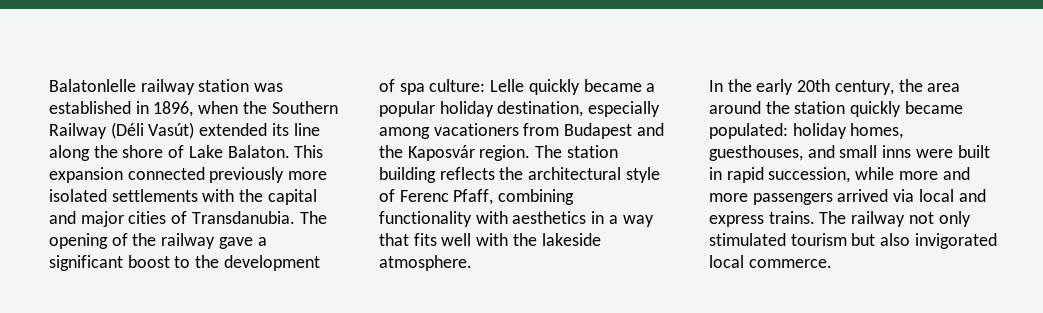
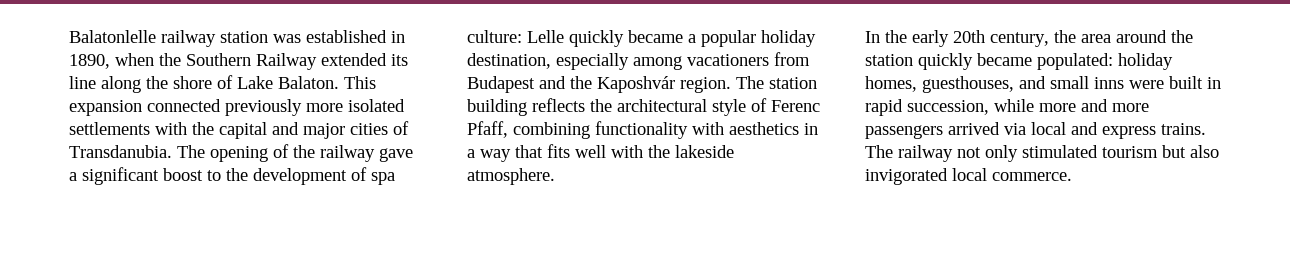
- Balatonlelle railway station was established in 1896, when the Southern Railway (Déli Vasút) extended its line along the shore of Lake Balaton.
+ Balatonlelle railway station was established in 1890, when the Southern Railway extended its line along the shore of Lake Balaton.
- The opening of the railway gave a significant boost to the development of spa culture: Lelle quickly became a popular holiday destination, especially among vacationers from Budapest and the Kaposvár region.
+ The opening of the railway gave a significant boost to the development of spa culture: Lelle quickly became a popular holiday destination, especially among vacationers from Budapest and the Kaposhvár region.

